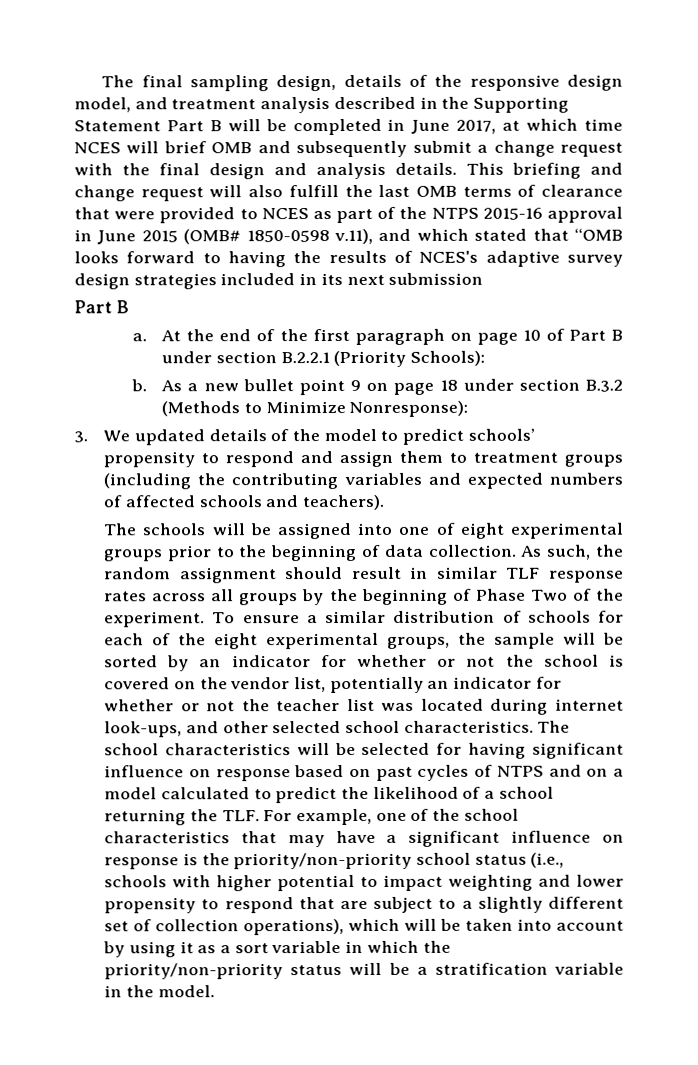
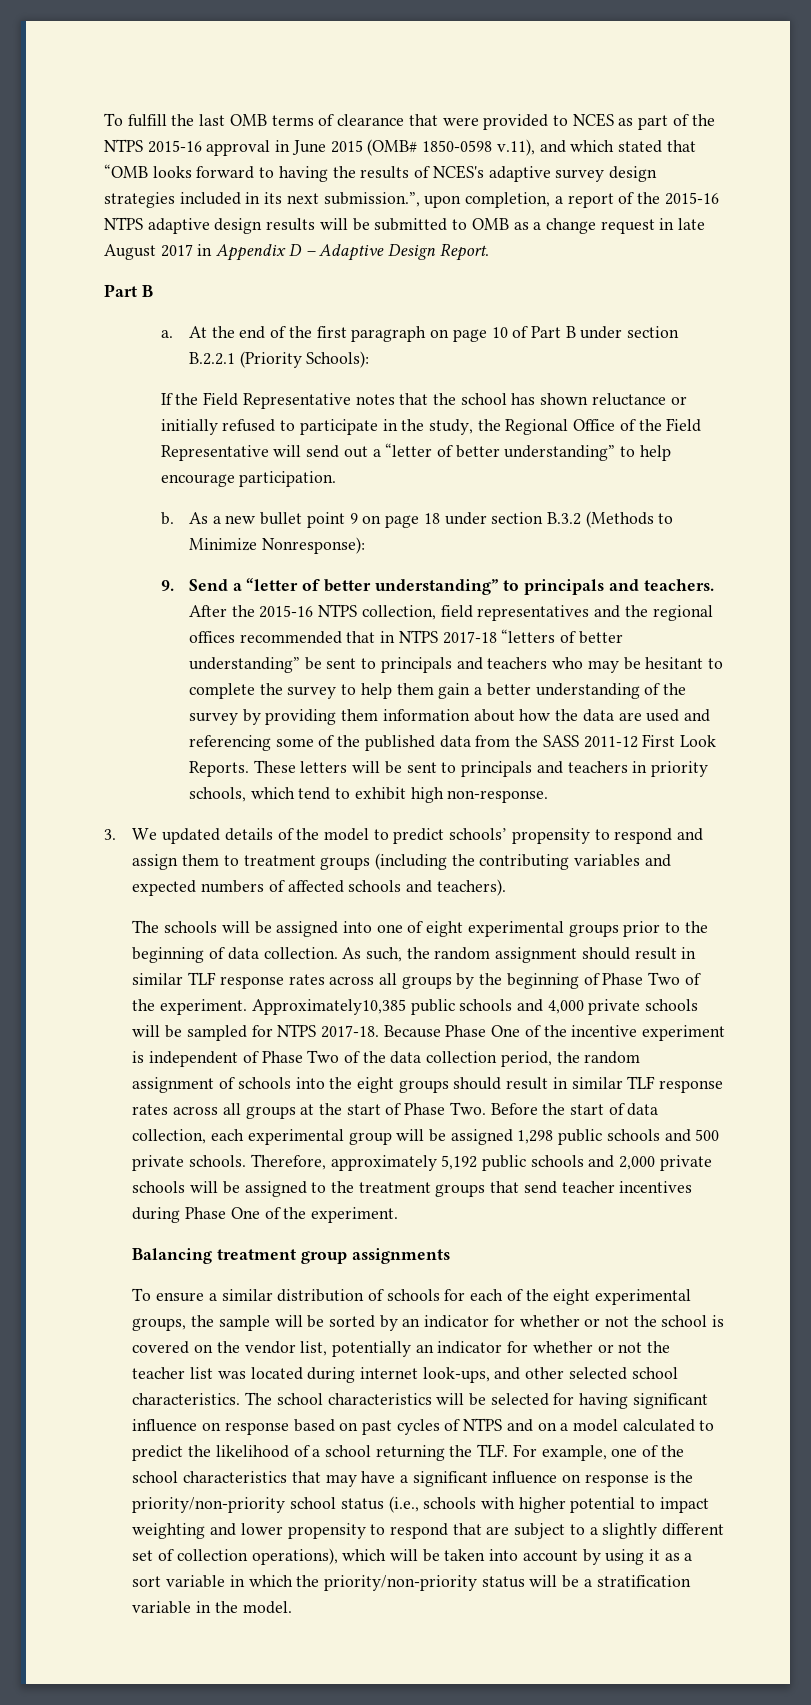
- The final sampling design, details of the responsive design model, and treatment analysis described in the Supporting Statement Part B will be completed in June 2017, at which time NCES will brief OMB and subsequently submit a change request with the final design and analysis details. This briefing and change request will also fulfill the last OMB terms of clearance that were provided to NCES as part of the NTPS 2015-16 approval in June 2015 (OMB# 1850-0598 v.11), and which stated that “OMB looks forward to having the results of NCES's adaptive survey design strategies included in its next submission
+ To fulfill the last OMB terms of clearance that were provided to NCES as part of the NTPS 2015-16 approval in June 2015 (OMB# 1850-0598 v.11), and which stated that “OMB looks forward to having the results of NCES's adaptive survey design strategies included in its next submission.”, upon completion, a report of the 2015-16 NTPS adaptive design results will be submitted to OMB as a change request in late August 2017 in Appendix D – Adaptive Design Report.
+ If the Field Representative notes that the school has shown reluctance or initially refused to participate in the study, the Regional Office of the Field Representative will send out a “letter of better understanding” to help encourage participation.
+ 9. Send a “letter of better understanding” to principals and teachers. After the 2015-16 NTPS collection, field representatives and the regional offices recommended that in NTPS 2017-18 “letters of better understanding” be sent to principals and teachers who may be hesitant to complete the survey to help them gain a better understanding of the survey by providing them information about how the data are used and referencing some of the published data from the SASS 2011-12 First Look Reports. These letters will be sent to principals and teachers in priority schools, which tend to exhibit high non-response.
- As such, the random assignment should result in similar TLF response rates across all groups by the beginning of Phase Two of the experiment. To ensure a similar distribution of schools for each of the eight experimental groups, the sample will be sorted by an indicator for whether or not the school is covered on the vendor list, potentially an indicator for whether or not the teacher list was located during internet look-ups, and other selected school characteristics.
+ As such, the random assignment should result in similar TLF response rates across all groups by the beginning of Phase Two of the experiment. Approximately10,385 public schools and 4,000 private schools will be sampled for NTPS 2017-18. Because Phase One of the incentive experiment is independent of Phase Two of the data collection period, the random assignment of schools into the eight groups should result in similar TLF response rates across all groups at the start of Phase Two. Before the start of data collection, each experimental group will be assigned 1,298 public schools and 500 private schools. Therefore, approximately 5,192 public schools and 2,000 private schools will be assigned to the treatment groups that send teacher incentives during Phase One of the experiment.
+ Balancing treatment group assignments
+ To ensure a similar distribution of schools for each of the eight experimental groups, the sample will be sorted by an indicator for whether or not the school is covered on the vendor list, potentially an indicator for whether or not the teacher list was located during internet look-ups, and other selected school characteristics.

